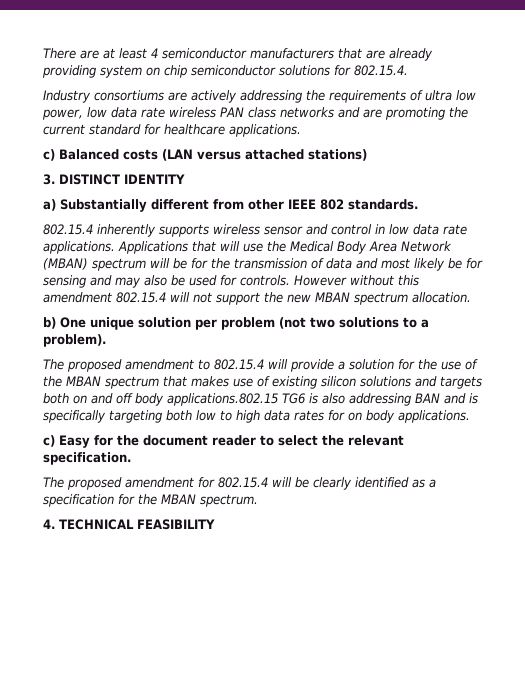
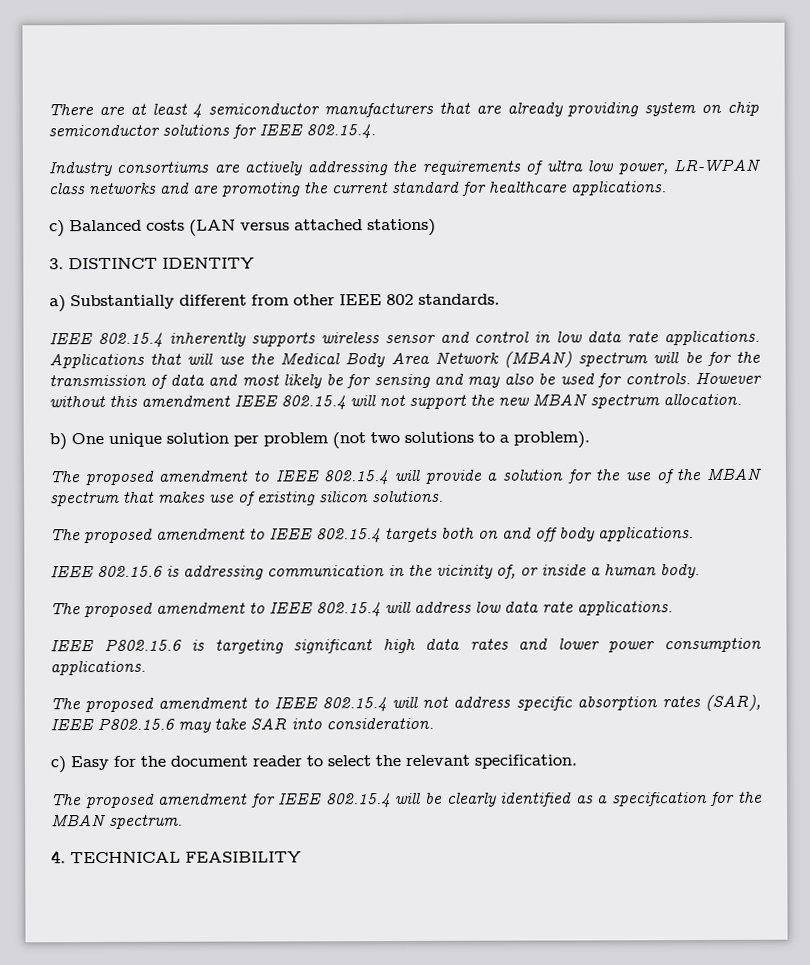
- There are at least 4 semiconductor manufacturers that are already providing system on chip semiconductor solutions for 802.15.4.
+ There are at least 4 semiconductor manufacturers that are already providing system on chip semiconductor solutions for IEEE 802.15.4.
- Industry consortiums are actively addressing the requirements of ultra low power, low data rate wireless PAN class networks and are promoting the current standard for healthcare applications.
+ Industry consortiums are actively addressing the requirements of ultra low power, LR-WPAN class networks and are promoting the current standard for healthcare applications.
- 802.15.4 inherently supports wireless sensor and control in low data rate applications.
+ IEEE 802.15.4 inherently supports wireless sensor and control in low data rate applications.
- However without this amendment 802.15.4 will not support the new MBAN spectrum allocation.
+ However without this amendment IEEE 802.15.4 will not support the new MBAN spectrum allocation.
- The proposed amendment to 802.15.4 will provide a solution for the use of the MBAN spectrum that makes use of existing silicon solutions and targets both on and off body applications.802.15 TG6 is also addressing BAN and is specifically targeting both low to high data rates for on body applications.
+ The proposed amendment to IEEE 802.15.4 will provide a solution for the use of the MBAN spectrum that makes use of existing silicon solutions.
+ The proposed amendment to IEEE 802.15.4 targets both on and off body applications.
+ IEEE 802.15.6 is addressing communication in the vicinity of, or inside a human body.
+ The proposed amendment to IEEE 802.15.4 will address low data rate applications.
+ IEEE P802.15.6 is targeting significant high data rates and lower power consumption applications.
+ The proposed amendment to IEEE 802.15.4 will not address specific absorption rates (SAR), IEEE P802.15.6 may take SAR into consideration.
- The proposed amendment for 802.15.4 will be clearly identified as a specification for the MBAN spectrum.
+ The proposed amendment for IEEE 802.15.4 will be clearly identified as a specification for the MBAN spectrum.

